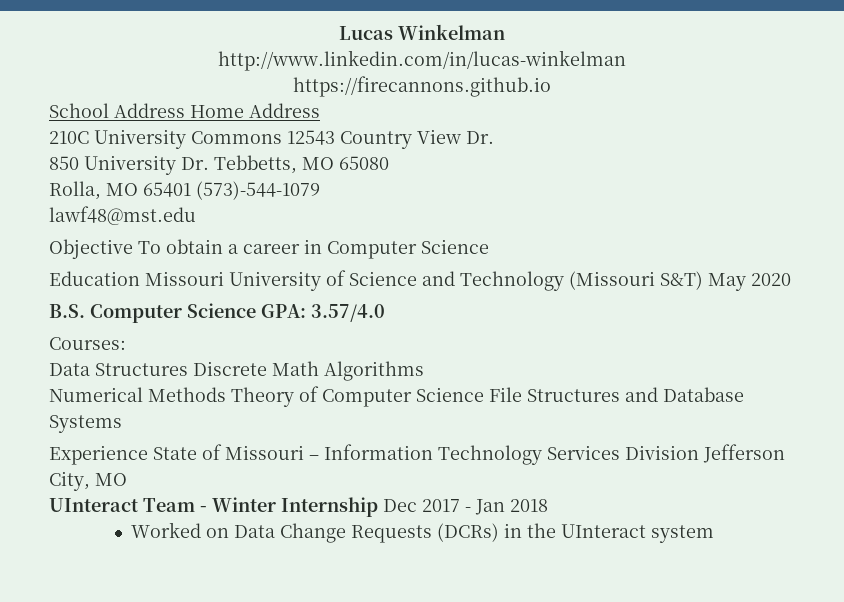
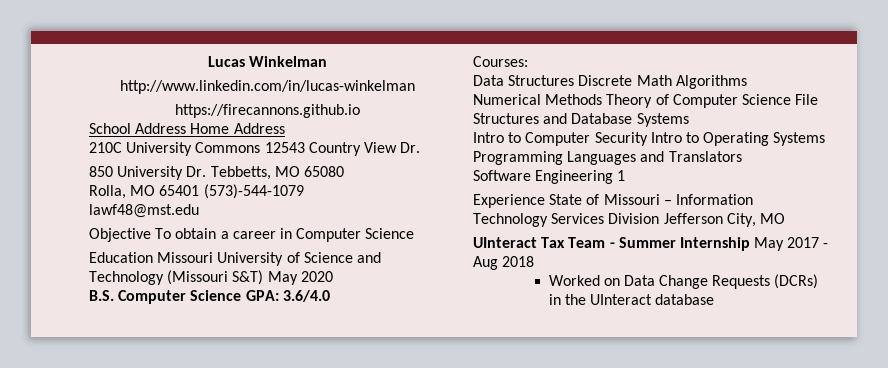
- B.S. Computer Science GPA: 3.57/4.0
+ B.S. Computer Science GPA: 3.6/4.0
+ Intro to Computer Security Intro to Operating Systems Programming Languages and Translators
+ Software Engineering 1
- UInteract Team - Winter Internship Dec 2017 - Jan 2018
+ UInteract Tax Team - Summer Internship May 2017 - Aug 2018
- Worked on Data Change Requests (DCRs) in the UInteract system
+ Worked on Data Change Requests (DCRs) in the UInteract database

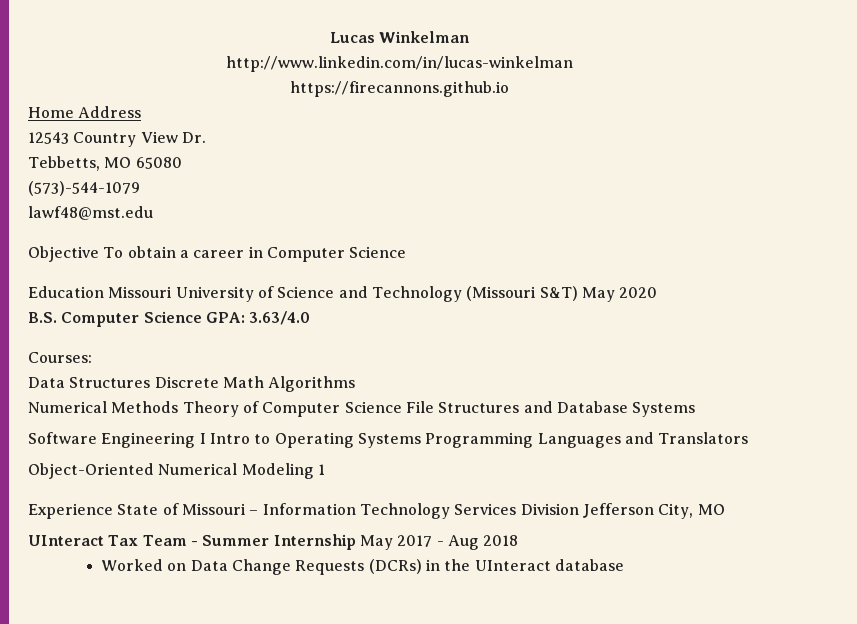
- School Address Home Address
+ Home Address
- 210C University Commons 12543 Country View Dr.
+ 12543 Country View Dr.
- 850 University Dr. Tebbetts, MO 65080
+ Tebbetts, MO 65080
- Rolla, MO 65401 (573)-544-1079
+ (573)-544-1079
- B.S. Computer Science GPA: 3.6/4.0
+ B.S. Computer Science GPA: 3.63/4.0
- Intro to Computer Security Intro to Operating Systems Programming Languages and Translators
+ Software Engineering I Intro to Operating Systems Programming Languages and Translators
- Software Engineering 1
+ Object-Oriented Numerical Modeling 1

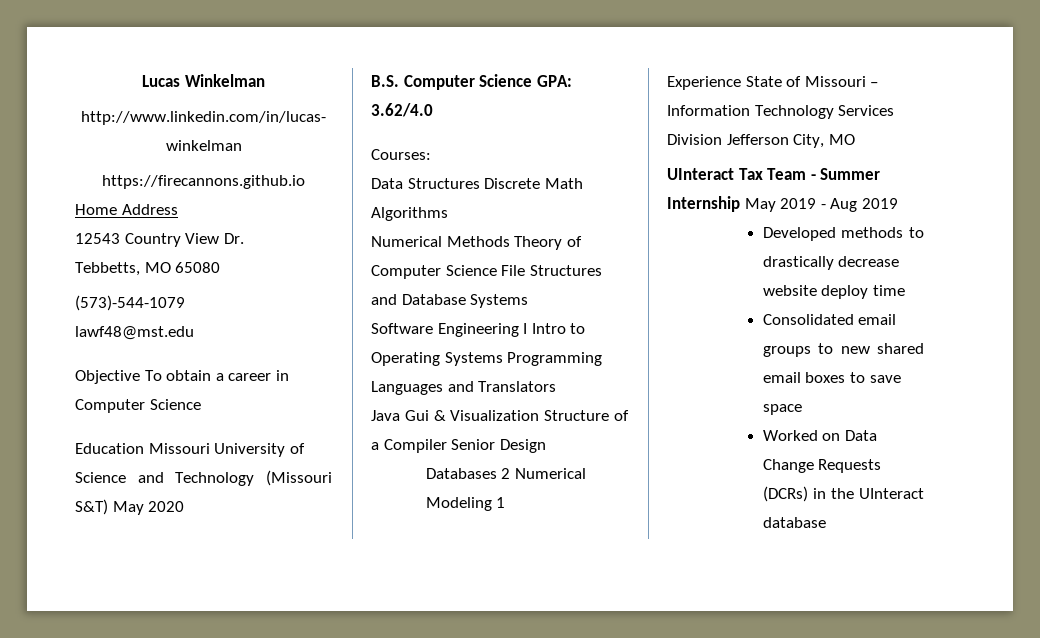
- B.S. Computer Science GPA: 3.63/4.0
+ B.S. Computer Science GPA: 3.62/4.0
- Object-Oriented Numerical Modeling 1
+ Java Gui & Visualization Structure of a Compiler Senior Design
+ Databases 2 Numerical Modeling 1
- UInteract Tax Team - Summer Internship May 2017 - Aug 2018
+ UInteract Tax Team - Summer Internship May 2019 - Aug 2019
+ Developed methods to drastically decrease website deploy time
+ Consolidated email groups to new shared email boxes to save space

